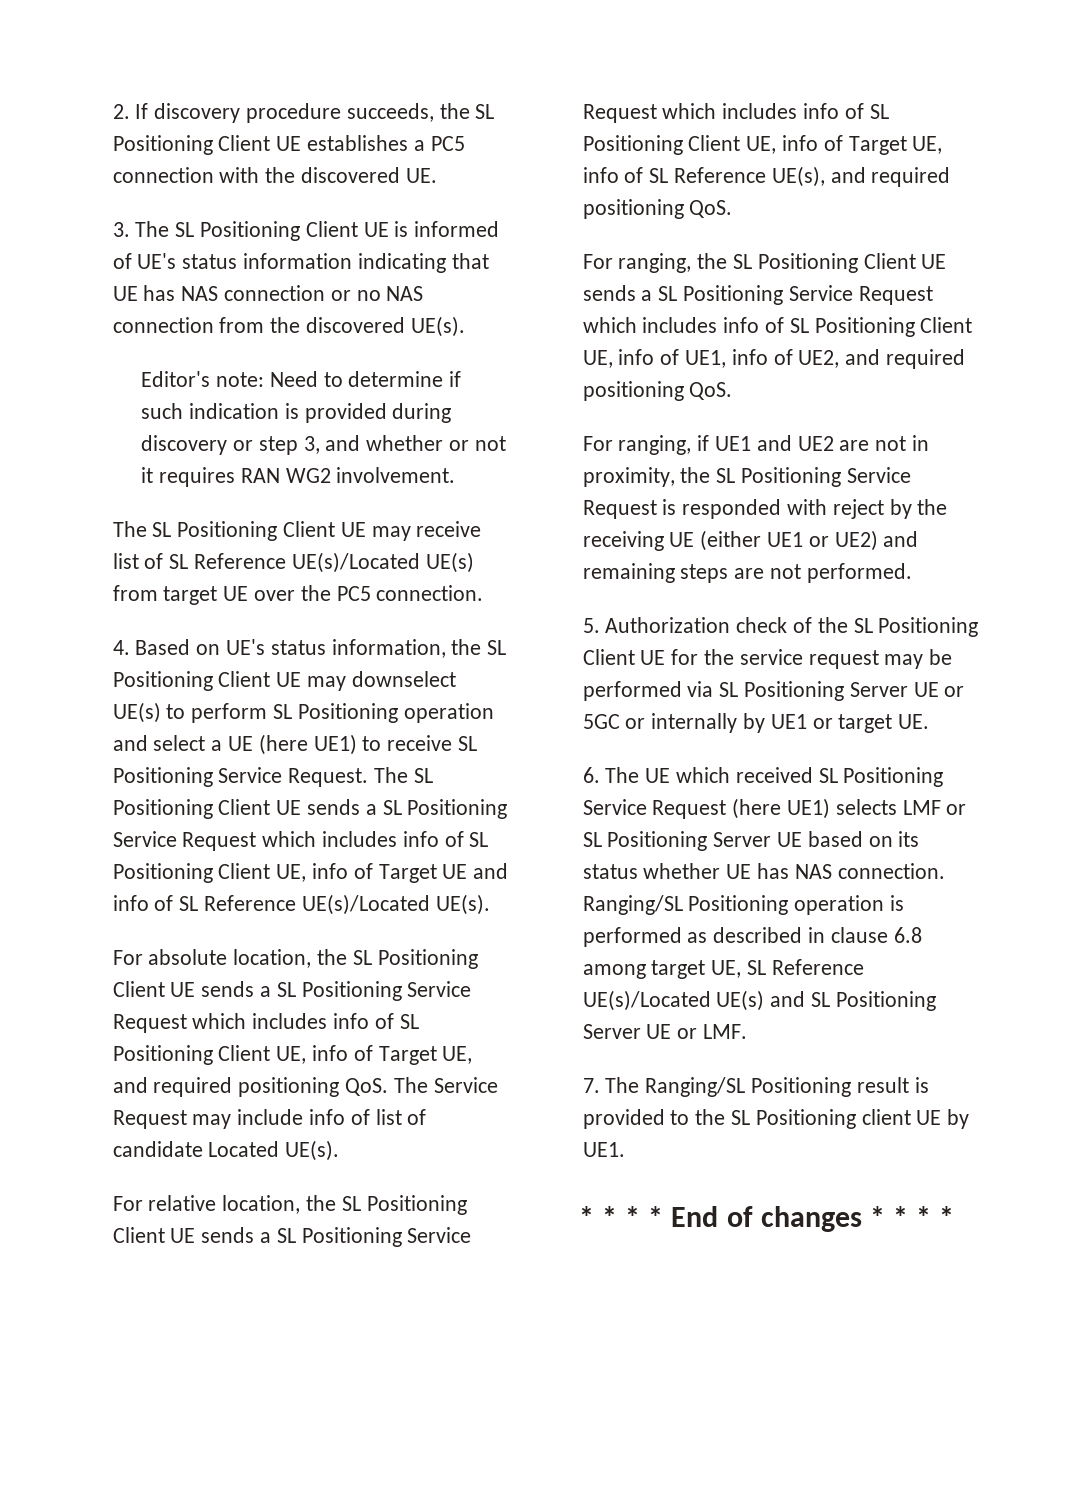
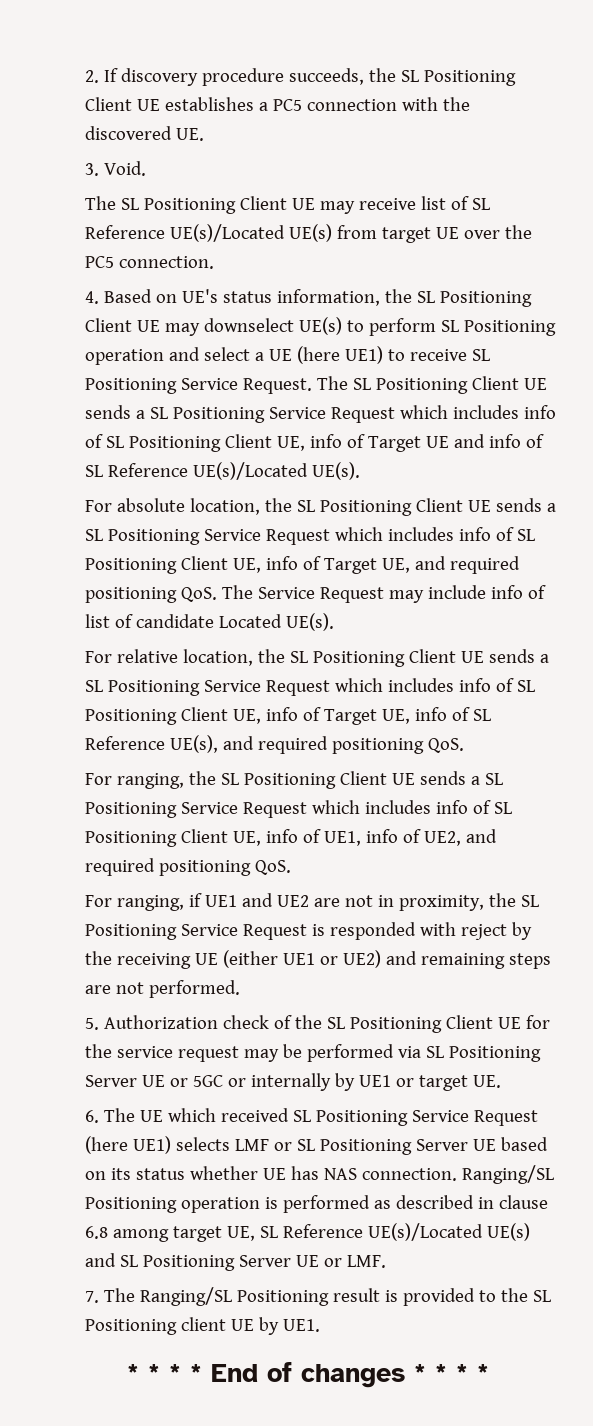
- 3. The SL Positioning Client UE is informed of UE's status information indicating that UE has NAS connection or no NAS connection from the discovered UE(s).
- Editor's note: Need to determine if such indication is provided during discovery or step 3, and whether or not it requires RAN WG2 involvement.
+ 3. Void.

